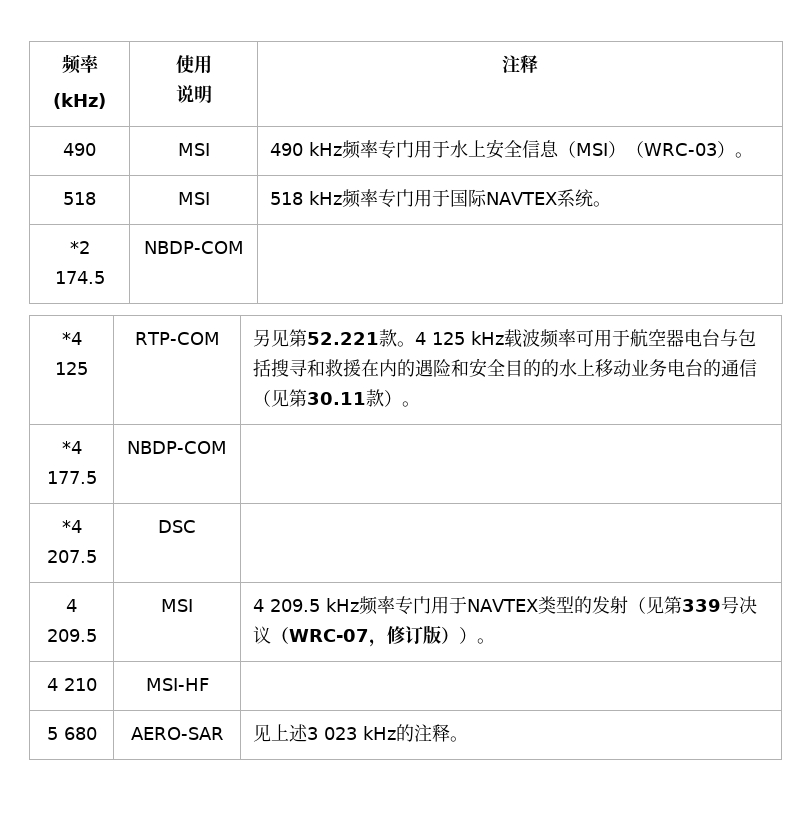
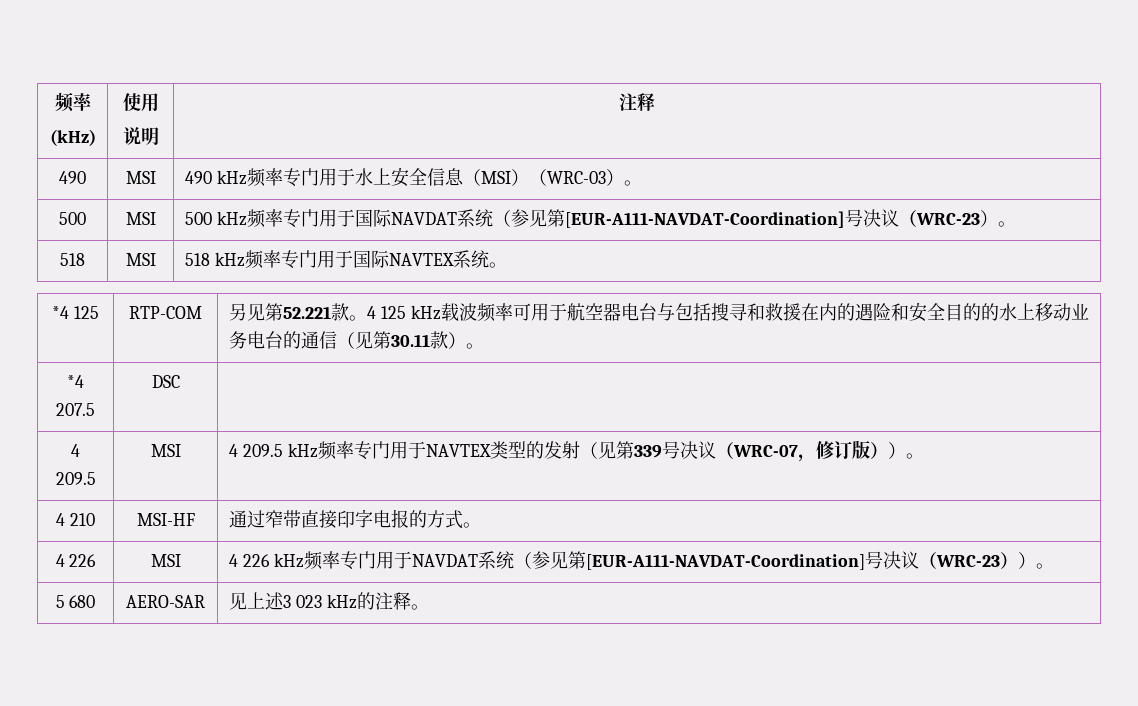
+ 500 | MSI | 500 kHz频率专门用于国际NAVDAT系统（参见第[EUR-A111-NAVDAT-Coordination]号决议（WRC-23）。
- *2 174.5 | NBDP-COM |
- *4 177.5 | NBDP-COM |
- 4 210 | MSI-HF |
+ 4 210 | MSI-HF | 通过窄带直接印字电报的方式。
+ 4 226 | MSI | 4 226 kHz频率专门用于NAVDAT系统（参见第[EUR-A111-NAVDAT-Coordination]号决议（WRC-23））。

